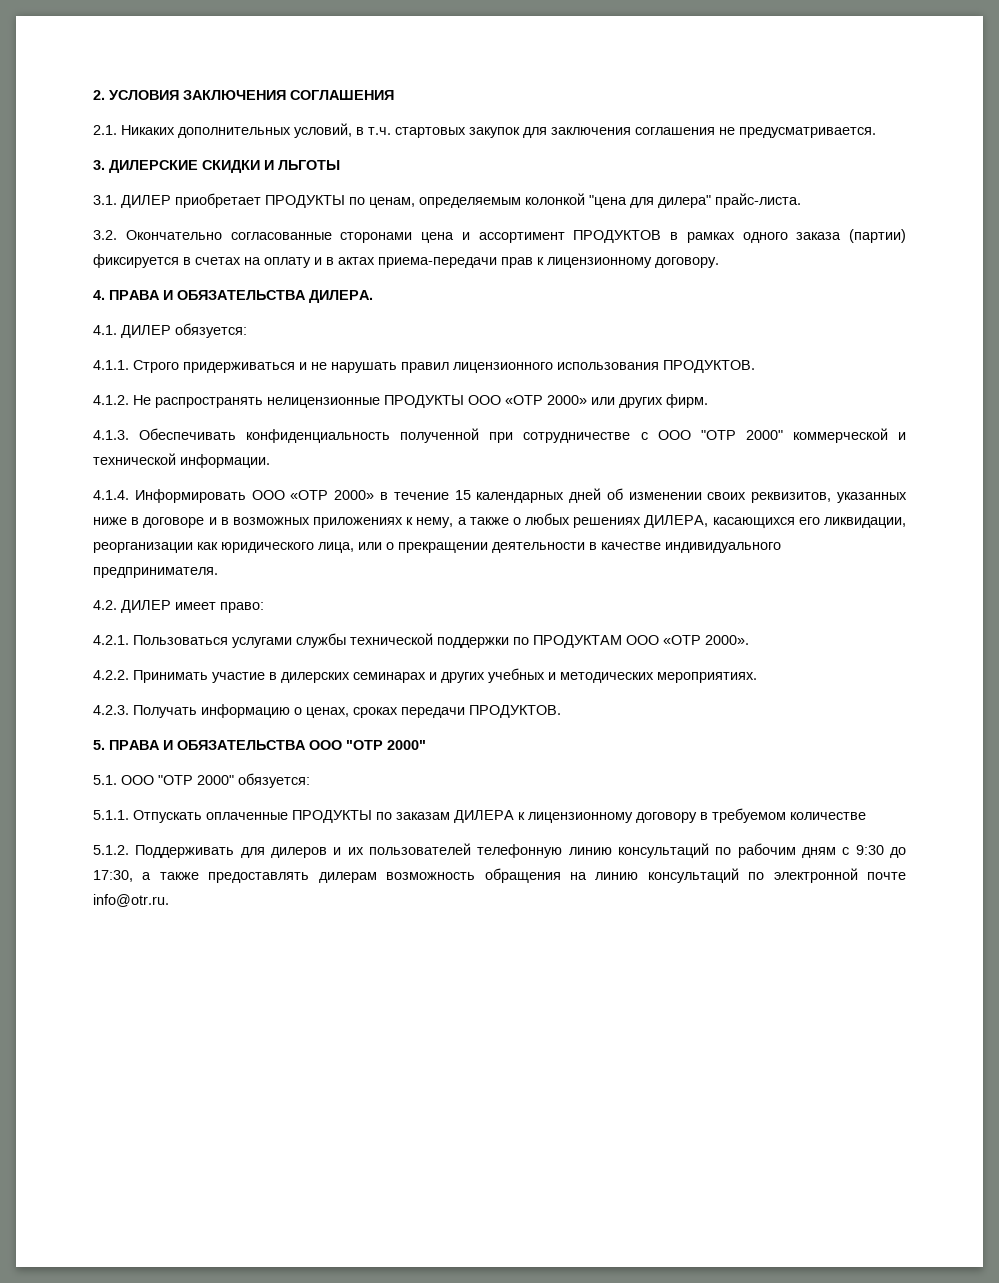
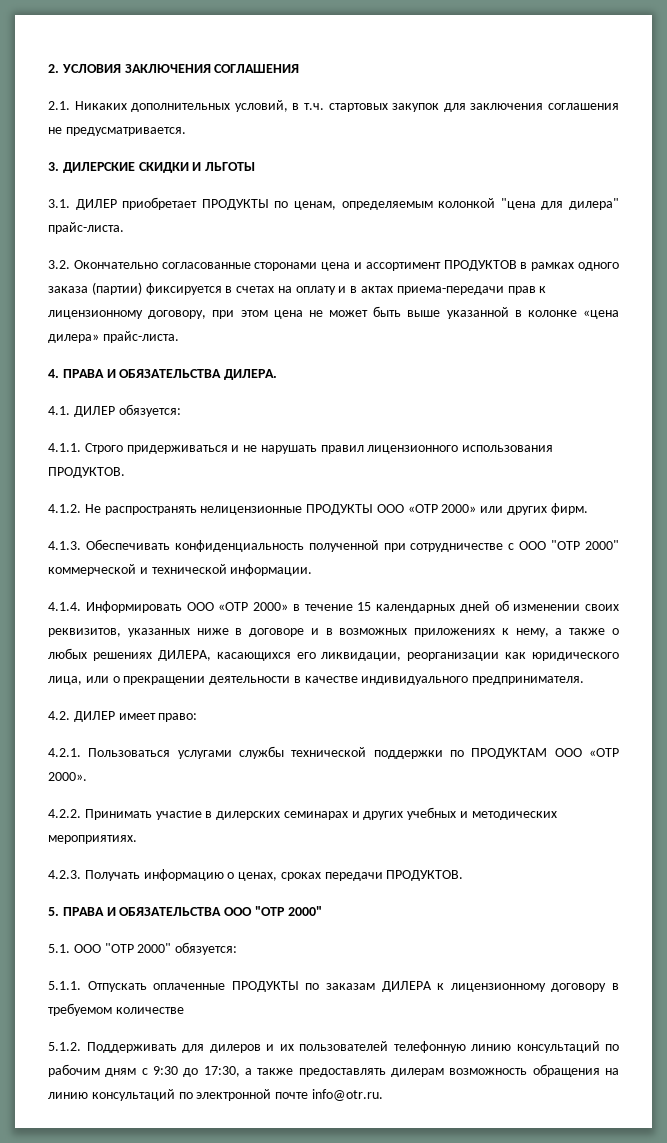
- 3.2. Окончательно согласованные сторонами цена и ассортимент ПРОДУКТОВ в рамках одного заказа (партии) фиксируется в счетах на оплату и в актах приема-передачи прав к лицензионному договору.
+ 3.2. Окончательно согласованные сторонами цена и ассортимент ПРОДУКТОВ в рамках одного заказа (партии) фиксируется в счетах на оплату и в актах приема-передачи прав к лицензионному договору, при этом цена не может быть выше указанной в колонке «цена дилера» прайс-листа.

